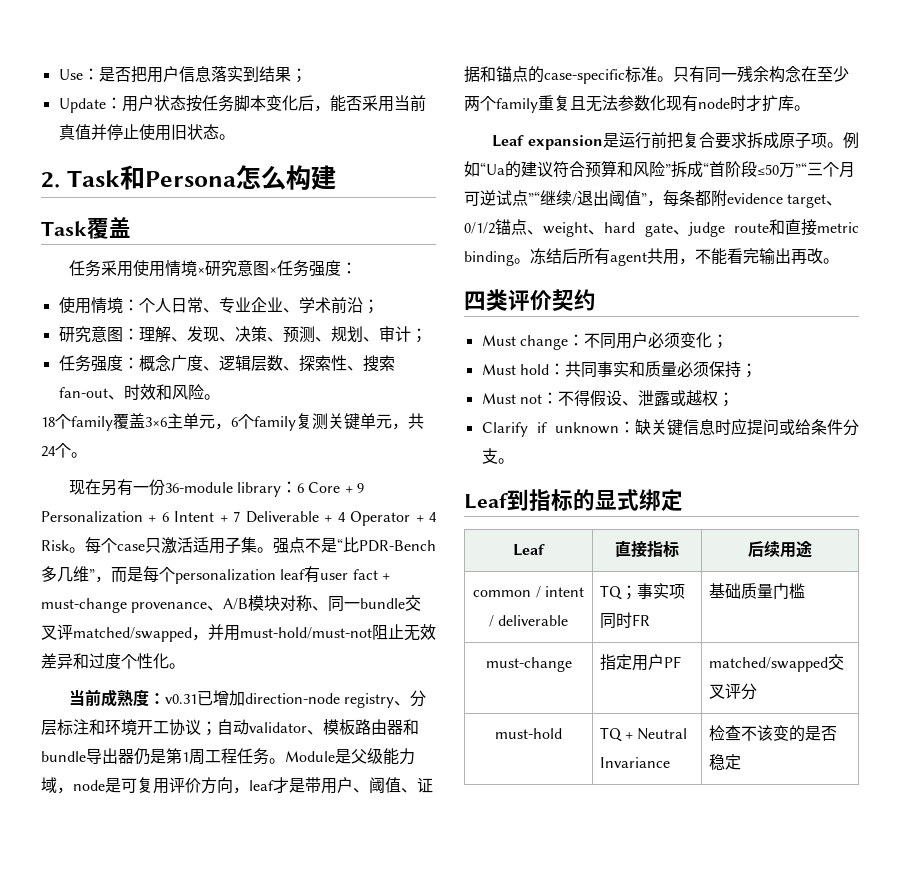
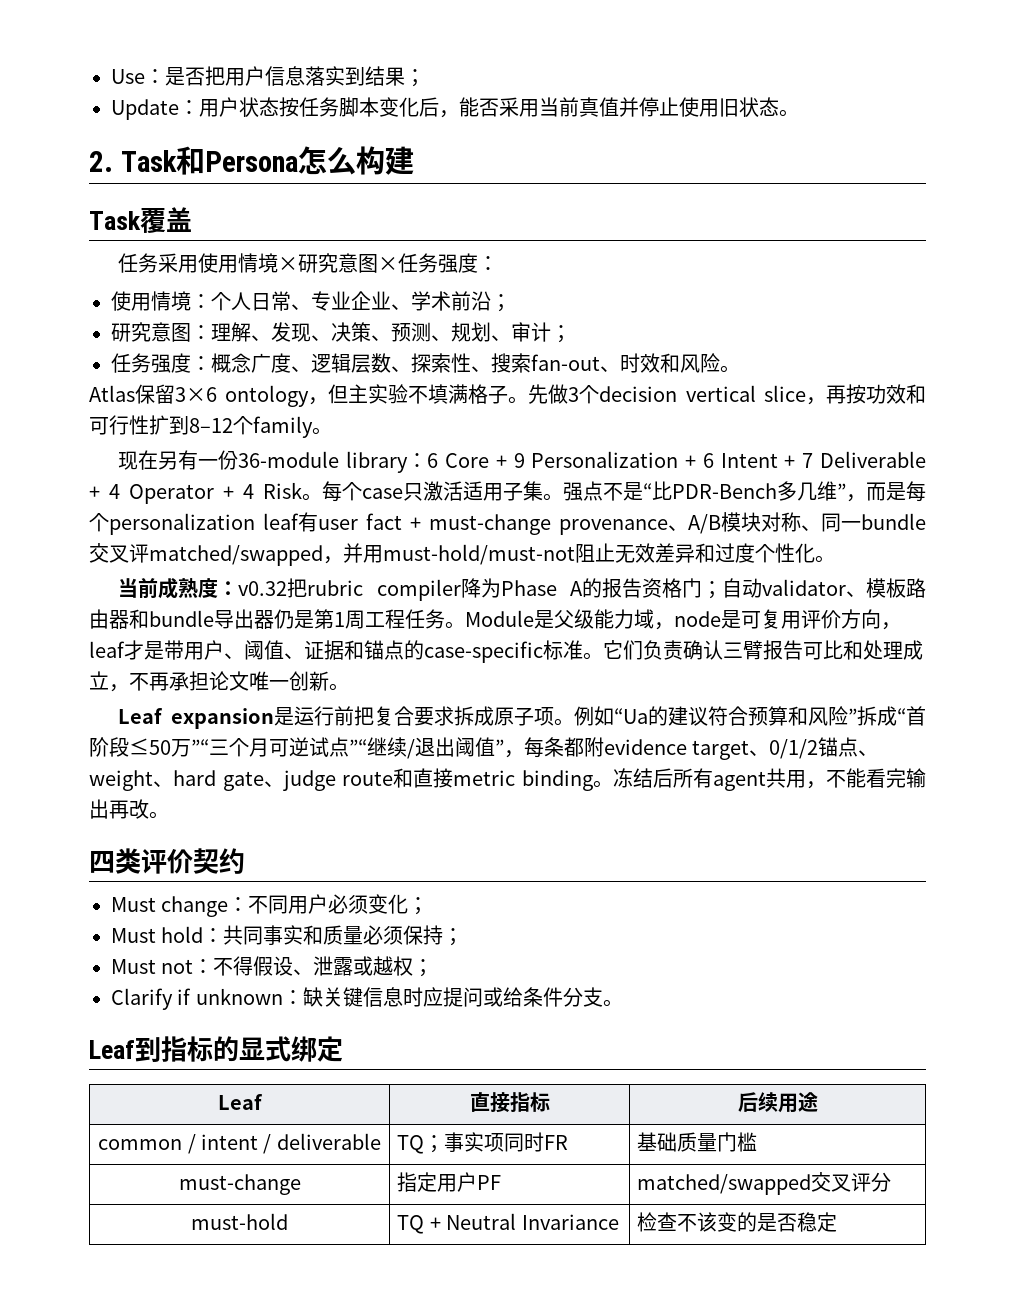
- 18个family覆盖3×6主单元，6个family复测关键单元，共24个。
+ Atlas保留3×6 ontology，但主实验不填满格子。先做3个decision vertical slice，再按功效和可行性扩到8–12个family。
- 当前成熟度：v0.31已增加direction-node registry、分层标注和环境开工协议；自动validator、模板路由器和bundle导出器仍是第1周工程任务。
+ 当前成熟度：v0.32把rubric compiler降为Phase A的报告资格门；自动validator、模板路由器和bundle导出器仍是第1周工程任务。
- 只有同一残余构念在至少两个family重复且无法参数化现有node时才扩库。
+ 它们负责确认三臂报告可比和处理成立，不再承担论文唯一创新。

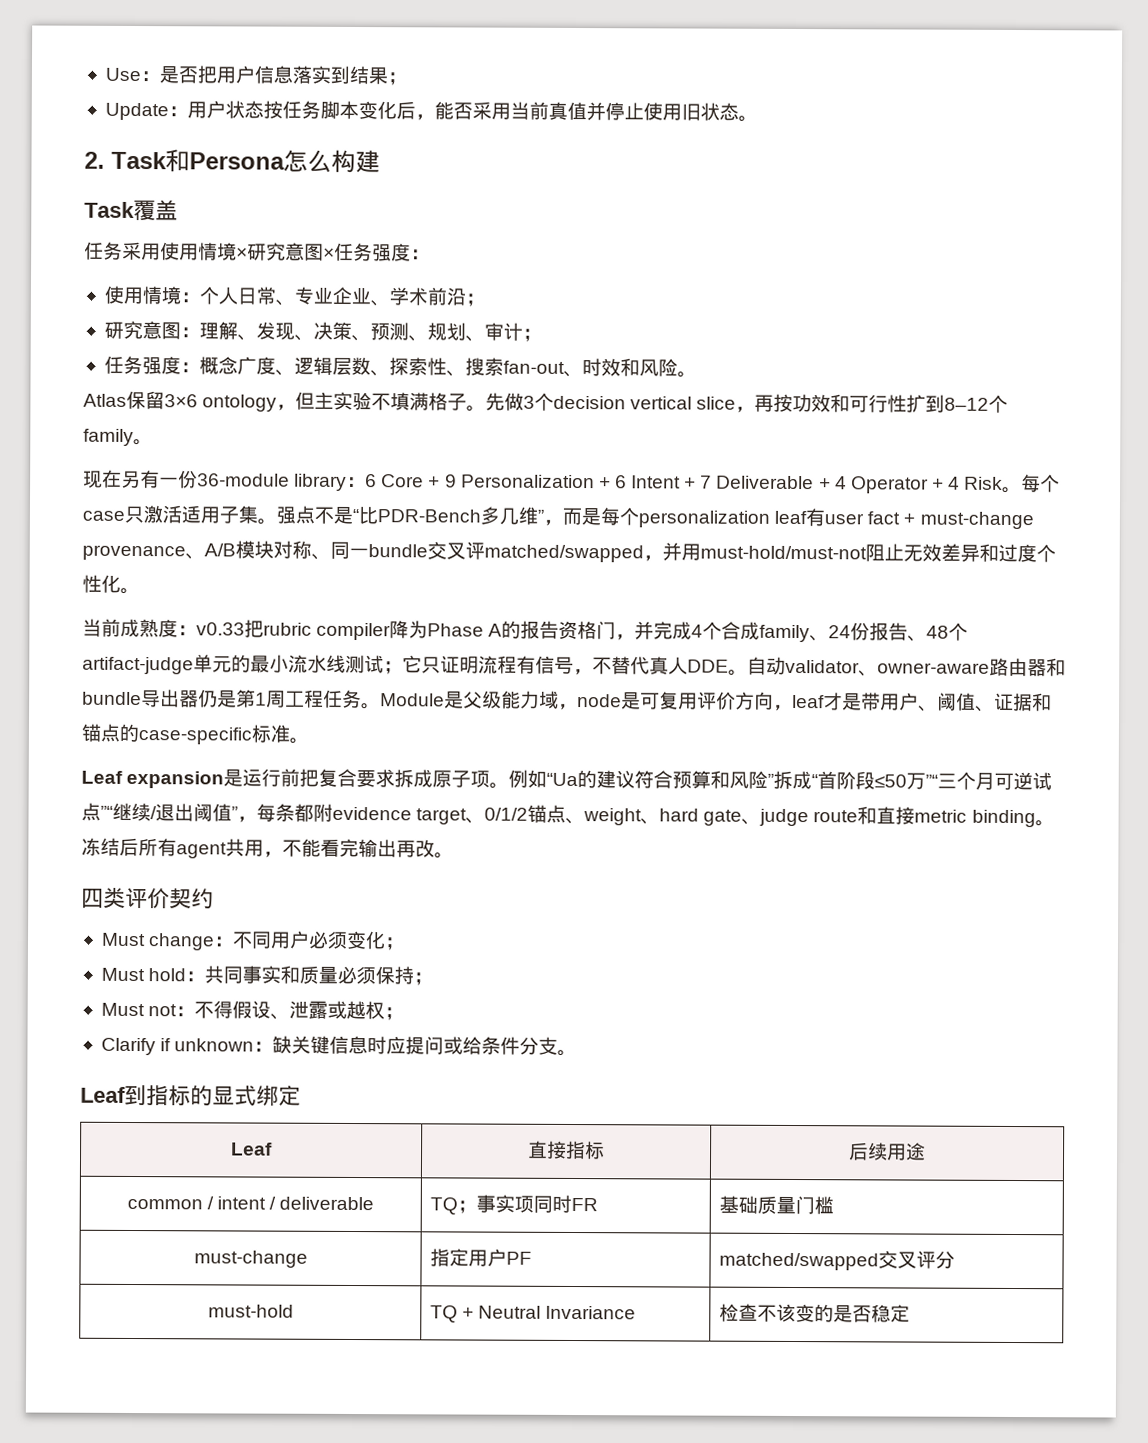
- 当前成熟度：v0.32把rubric compiler降为Phase A的报告资格门；自动validator、模板路由器和bundle导出器仍是第1周工程任务。
+ 当前成熟度：v0.33把rubric compiler降为Phase A的报告资格门，并完成4个合成family、24份报告、48个artifact-judge单元的最小流水线测试；它只证明流程有信号，不替代真人DDE。自动validator、owner-aware路由器和bundle导出器仍是第1周工程任务。
- 它们负责确认三臂报告可比和处理成立，不再承担论文唯一创新。

